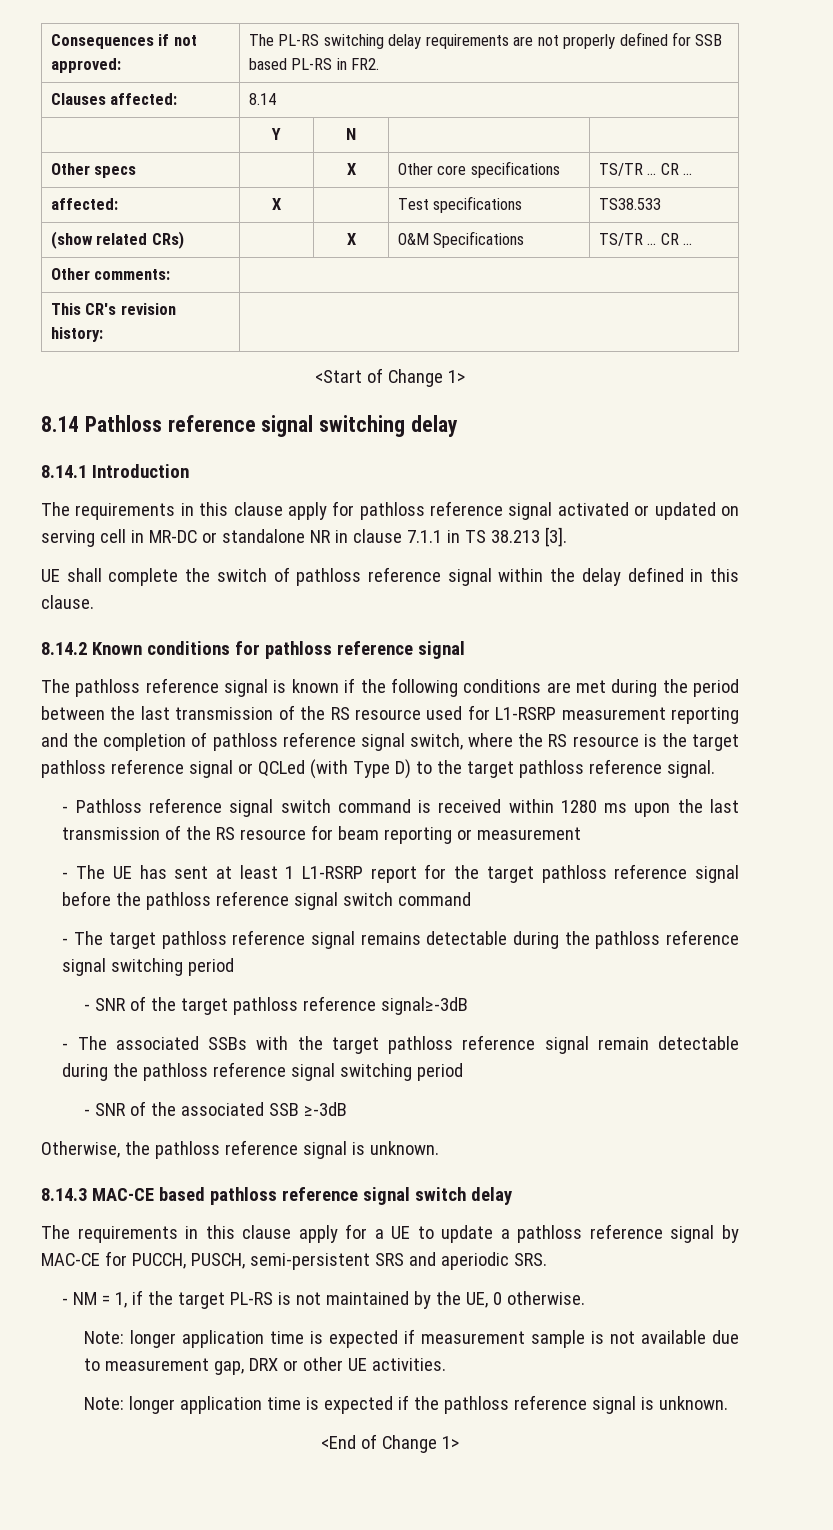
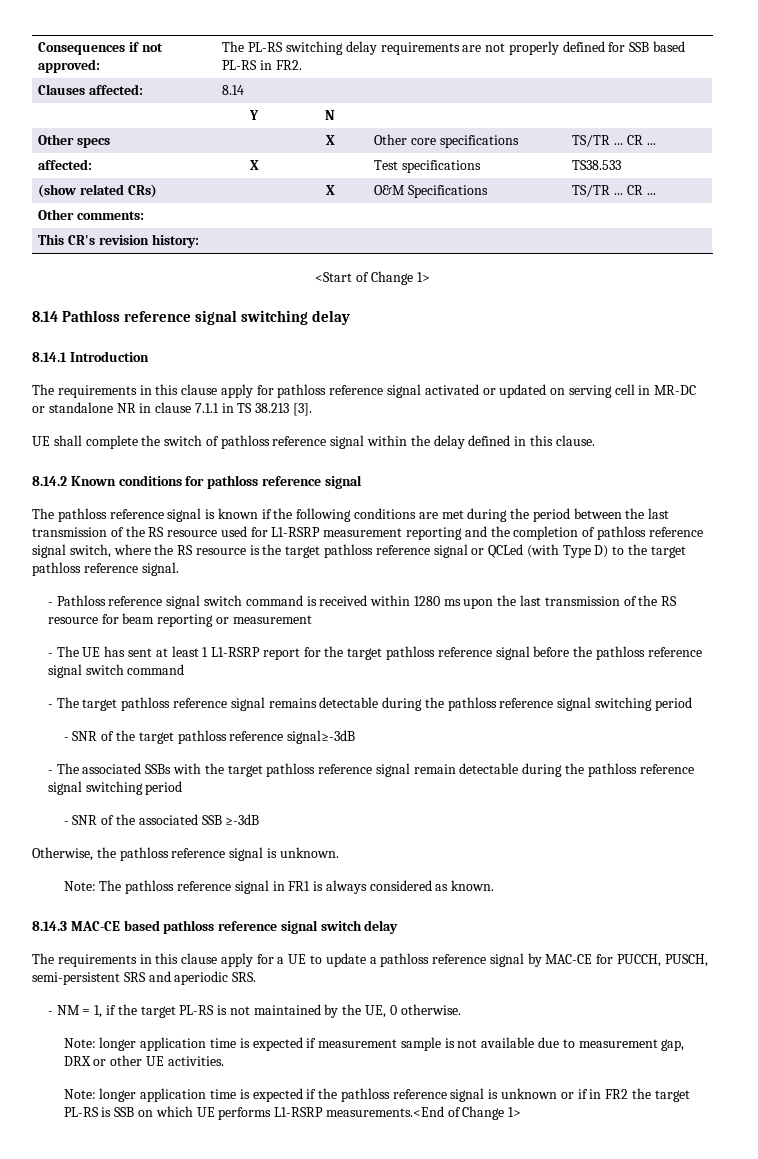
+ Note: The pathloss reference signal in FR1 is always considered as known.
- Note: longer application time is expected if the pathloss reference signal is unknown.
- <End of Change 1>
+ Note: longer application time is expected if the pathloss reference signal is unknown or if in FR2 the target PL-RS is SSB on which UE performs L1-RSRP measurements.<End of Change 1>

